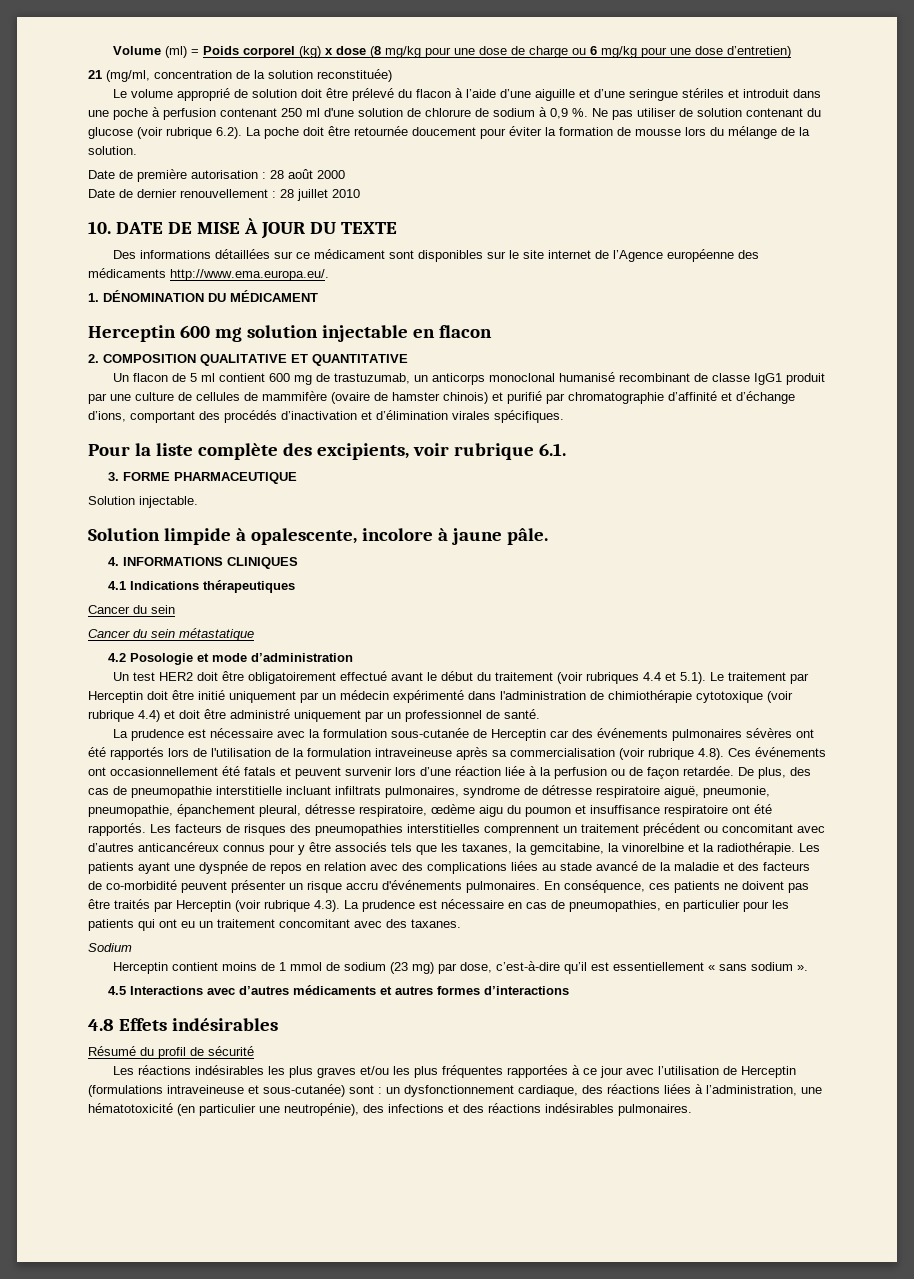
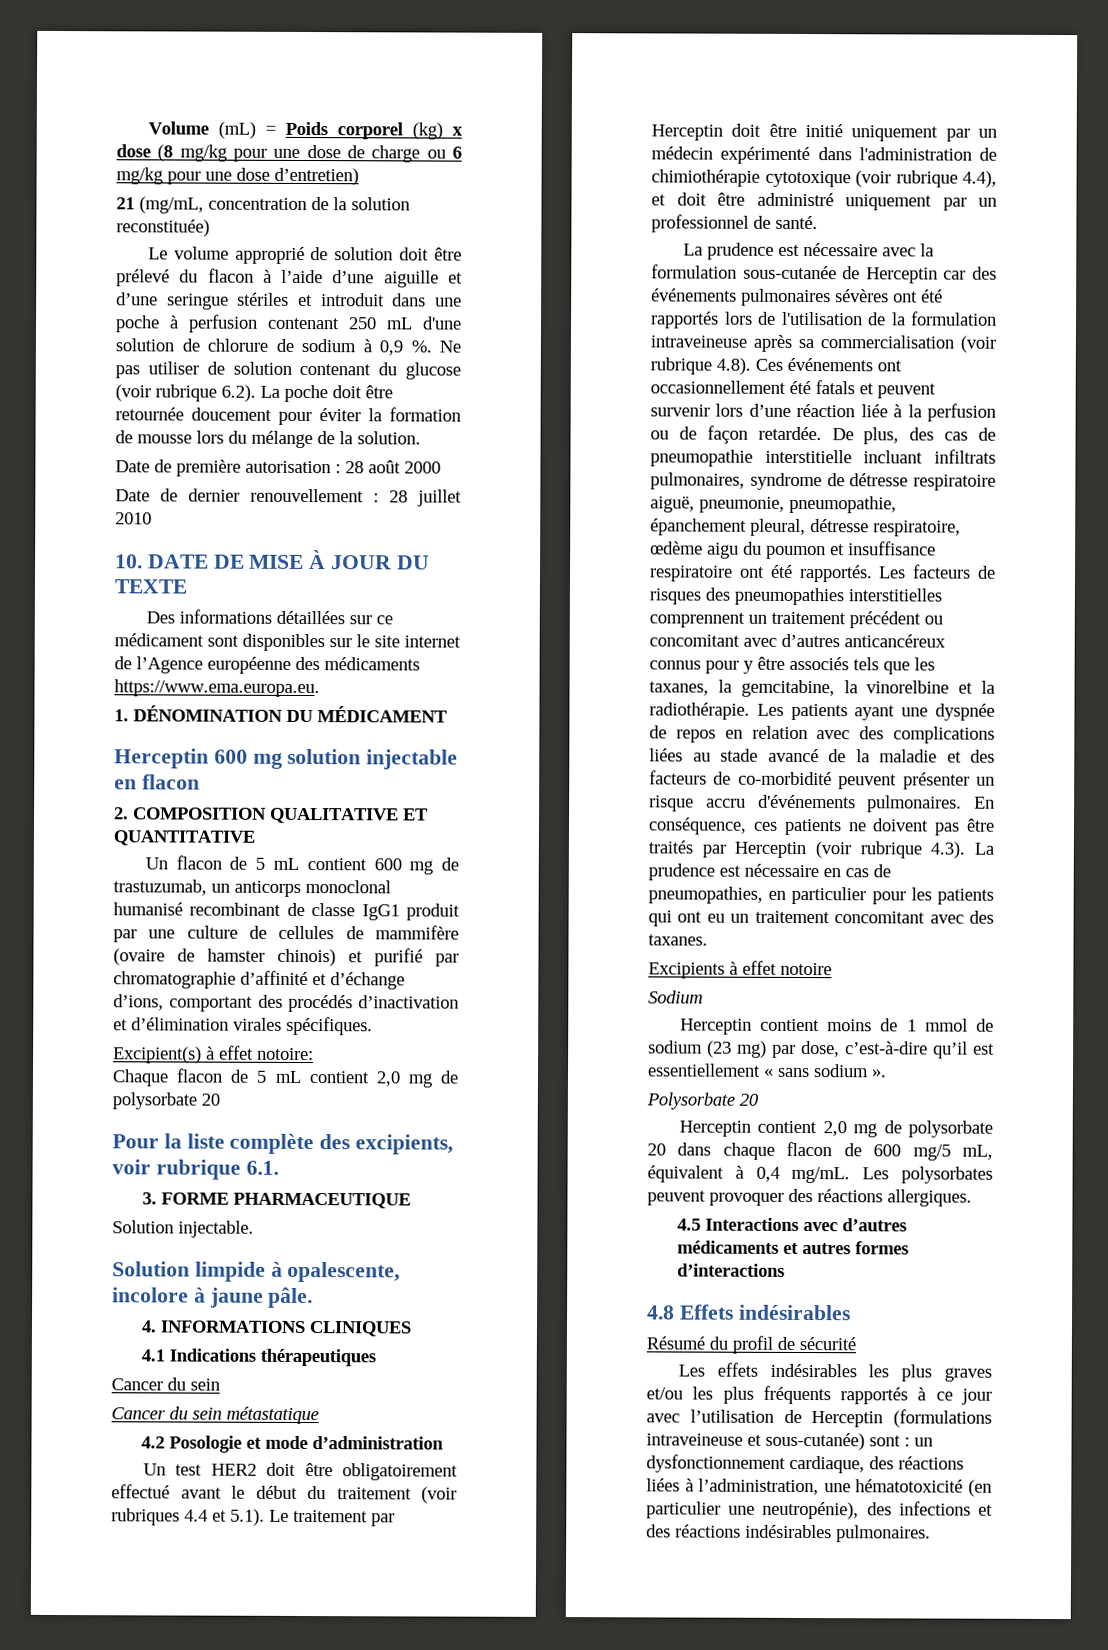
- Volume (ml) = Poids corporel (kg) x dose (8 mg/kg pour une dose de charge ou 6 mg/kg pour une dose d’entretien)
+ Volume (mL) = Poids corporel (kg) x dose (8 mg/kg pour une dose de charge ou 6 mg/kg pour une dose d’entretien)
- 21 (mg/ml, concentration de la solution reconstituée)
+ 21 (mg/mL, concentration de la solution reconstituée)
- Le volume approprié de solution doit être prélevé du flacon à l’aide d’une aiguille et d’une seringue stériles et introduit dans une poche à perfusion contenant 250 ml d'une solution de chlorure de sodium à 0,9 %.
+ Le volume approprié de solution doit être prélevé du flacon à l’aide d’une aiguille et d’une seringue stériles et introduit dans une poche à perfusion contenant 250 mL d'une solution de chlorure de sodium à 0,9 %.
- Des informations détaillées sur ce médicament sont disponibles sur le site internet de l’Agence européenne des médicaments http://www.ema.europa.eu/.
+ Des informations détaillées sur ce médicament sont disponibles sur le site internet de l’Agence européenne des médicaments https://www.ema.europa.eu.
- Un flacon de 5 ml contient 600 mg de trastuzumab, un anticorps monoclonal humanisé recombinant de classe IgG1 produit par une culture de cellules de mammifère (ovaire de hamster chinois) et purifié par chromatographie d’affinité et d’échange d’ions, comportant des procédés d’inactivation et d’élimination virales spécifiques.
+ Un flacon de 5 mL contient 600 mg de trastuzumab, un anticorps monoclonal humanisé recombinant de classe IgG1 produit par une culture de cellules de mammifère (ovaire de hamster chinois) et purifié par chromatographie d’affinité et d’échange d’ions, comportant des procédés d’inactivation et d’élimination virales spécifiques.
+ Excipient(s) à effet notoire:
+ Chaque flacon de 5 mL contient 2,0 mg de polysorbate 20
- Un test HER2 doit être obligatoirement effectué avant le début du traitement (voir rubriques 4.4 et 5.1). Le traitement par Herceptin doit être initié uniquement par un médecin expérimenté dans l'administration de chimiothérapie cytotoxique (voir rubrique 4.4) et doit être administré uniquement par un professionnel de santé.
+ Un test HER2 doit être obligatoirement effectué avant le début du traitement (voir rubriques 4.4 et 5.1). Le traitement par Herceptin doit être initié uniquement par un médecin expérimenté dans l'administration de chimiothérapie cytotoxique (voir rubrique 4.4), et doit être administré uniquement par un professionnel de santé.
+ Excipients à effet notoire
+ Polysorbate 20
+ Herceptin contient 2,0 mg de polysorbate 20 dans chaque flacon de 600 mg/5 mL, équivalent à 0,4 mg/mL. Les polysorbates peuvent provoquer des réactions allergiques.
- Les réactions indésirables les plus graves et/ou les plus fréquentes rapportées à ce jour avec l’utilisation de Herceptin (formulations intraveineuse et sous-cutanée) sont : un dysfonctionnement cardiaque, des réactions liées à l’administration, une hématotoxicité (en particulier une neutropénie), des infections et des réactions indésirables pulmonaires.
+ Les effets indésirables les plus graves et/ou les plus fréquents rapportés à ce jour avec l’utilisation de Herceptin (formulations intraveineuse et sous-cutanée) sont : un dysfonctionnement cardiaque, des réactions liées à l’administration, une hématotoxicité (en particulier une neutropénie), des infections et des réactions indésirables pulmonaires.

